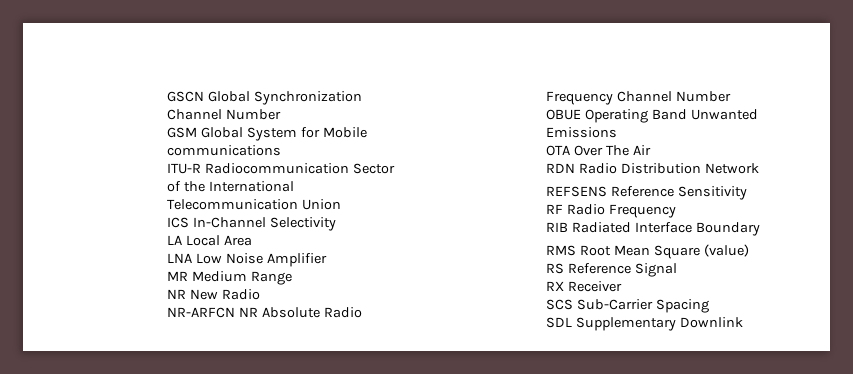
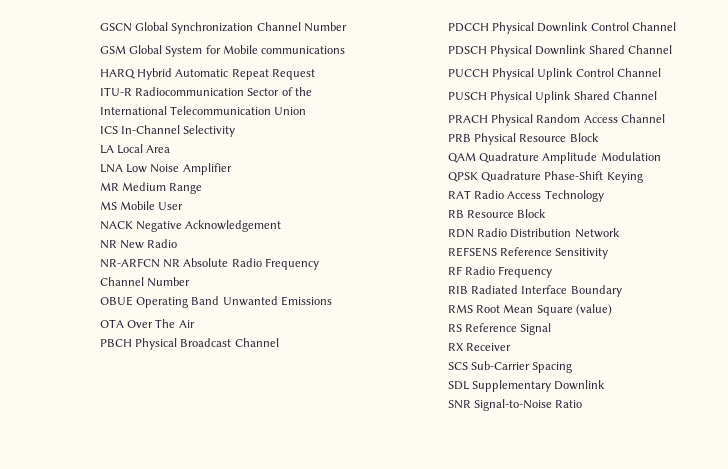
+ HARQ Hybrid Automatic Repeat Request
+ MS Mobile User
+ NACK Negative Acknowledgement
+ PBCH Physical Broadcast Channel
+ PDCCH Physical Downlink Control Channel
+ PDSCH Physical Downlink Shared Channel
+ PUCCH Physical Uplink Control Channel
+ PUSCH Physical Uplink Shared Channel
+ PRACH Physical Random Access Channel
+ PRB Physical Resource Block
+ QAM Quadrature Amplitude Modulation
+ QPSK Quadrature Phase-Shift Keying
+ RAT Radio Access Technology
+ RB Resource Block
+ SNR Signal-to-Noise Ratio

